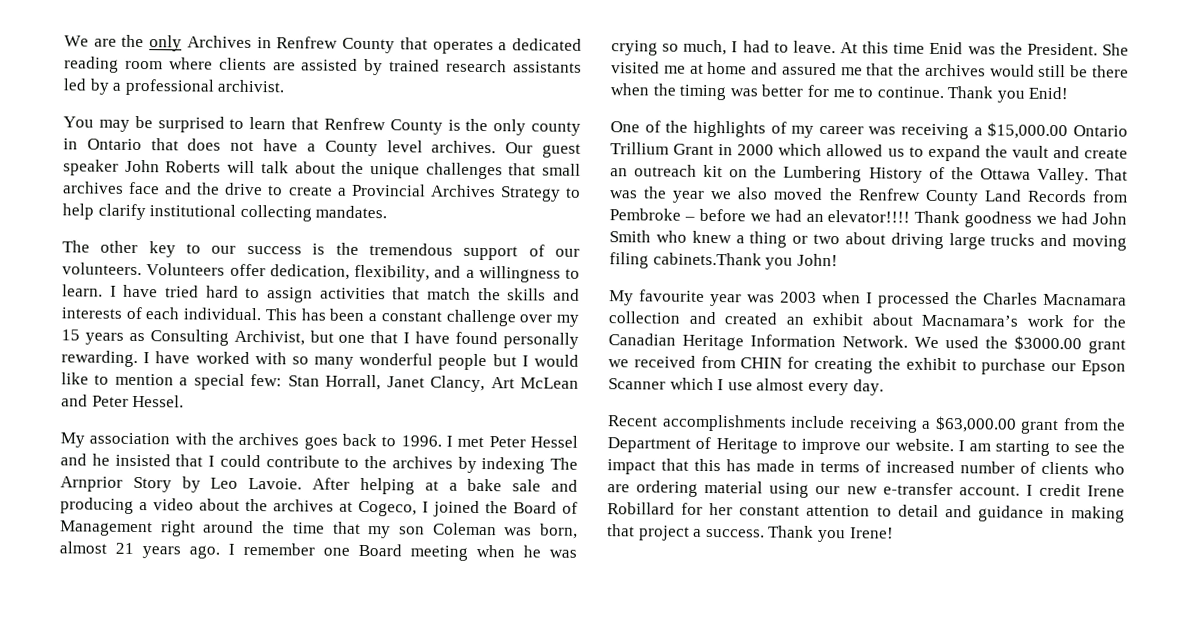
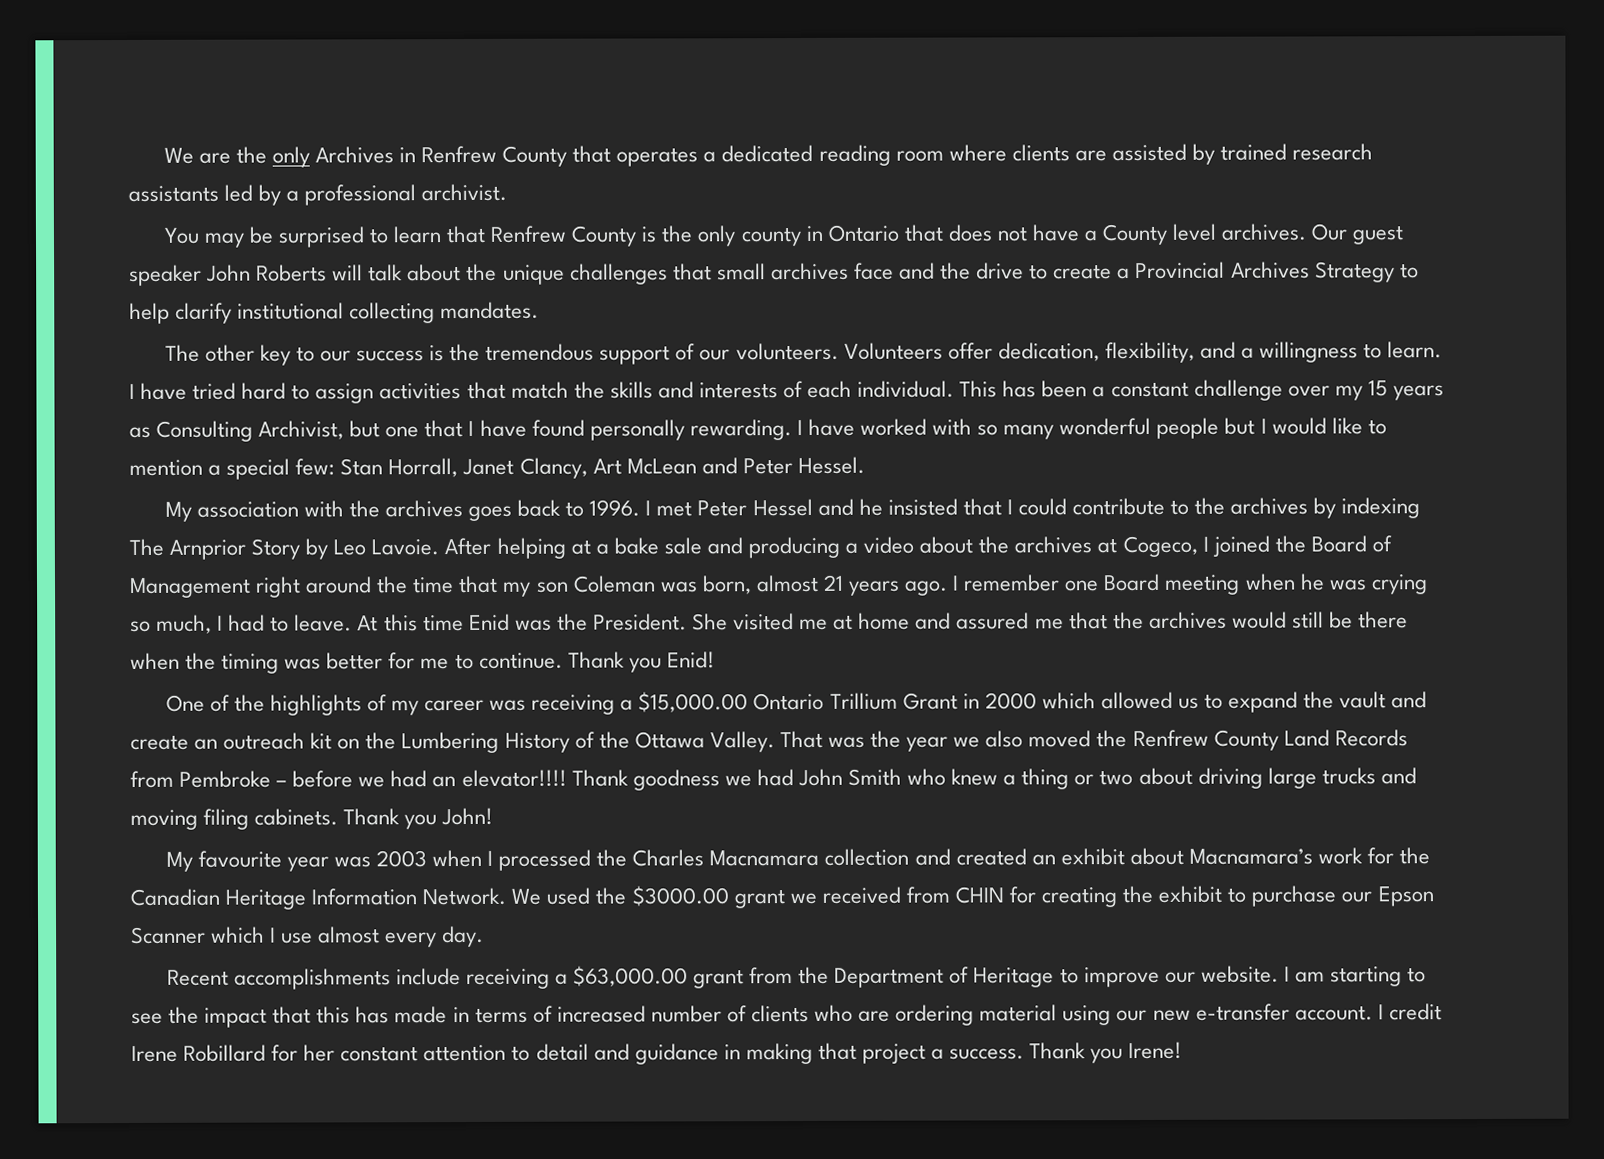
- Thank goodness we had John Smith who knew a thing or two about driving large trucks and moving filing cabinets.Thank you John!
+ Thank goodness we had John Smith who knew a thing or two about driving large trucks and moving filing cabinets. Thank you John!

